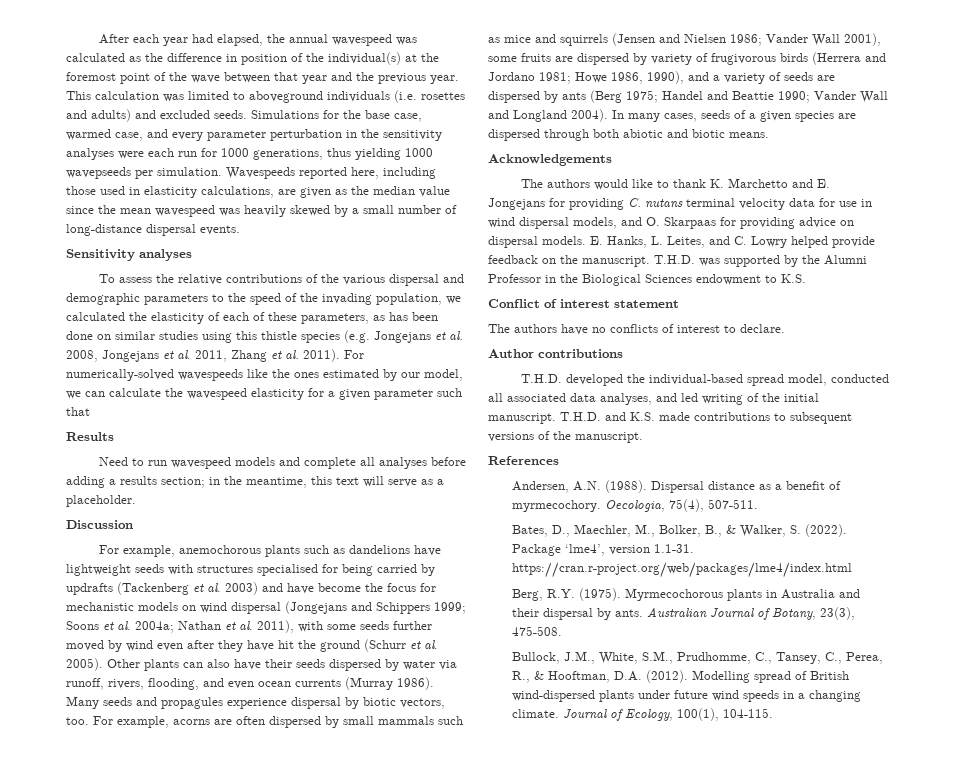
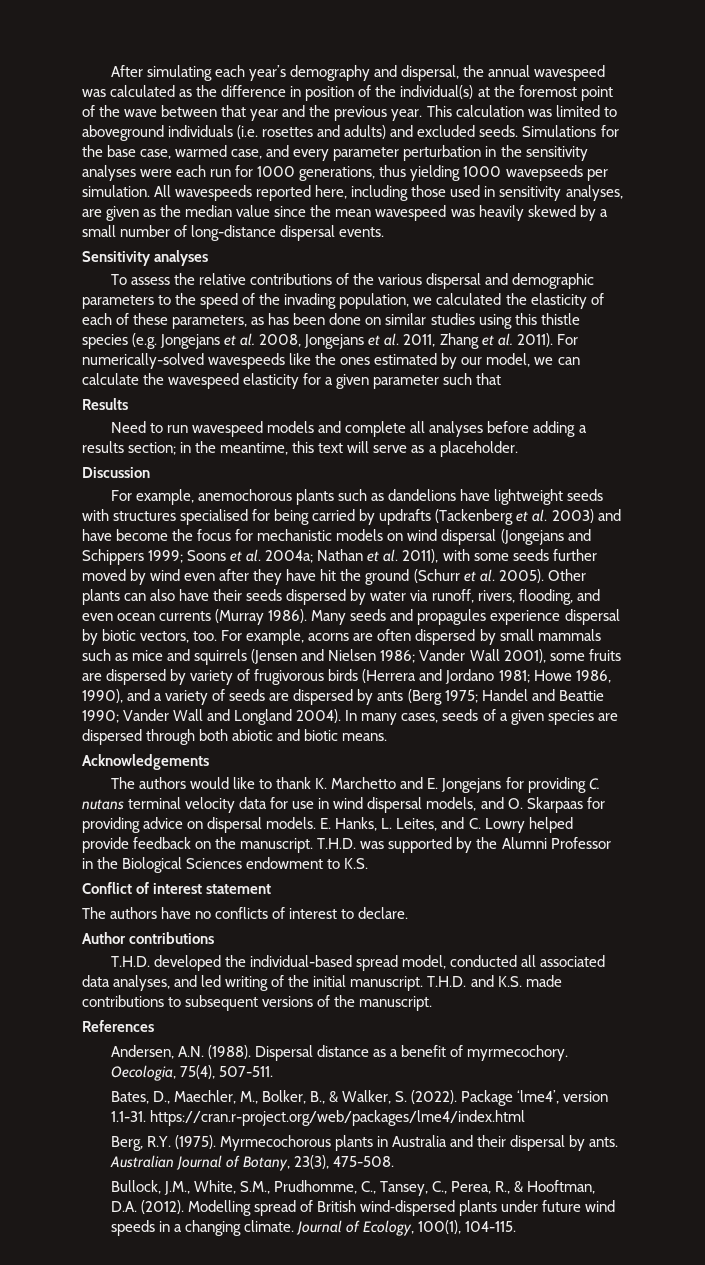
- After each year had elapsed, the annual wavespeed was calculated as the difference in position of the individual(s) at the foremost point of the wave between that year and the previous year.
+ After simulating each year’s demography and dispersal, the annual wavespeed was calculated as the difference in position of the individual(s) at the foremost point of the wave between that year and the previous year.
- Wavespeeds reported here, including those used in elasticity calculations, are given as the median value since the mean wavespeed was heavily skewed by a small number of long-distance dispersal events.
+ All wavespeeds reported here, including those used in sensitivity analyses, are given as the median value since the mean wavespeed was heavily skewed by a small number of long-distance dispersal events.

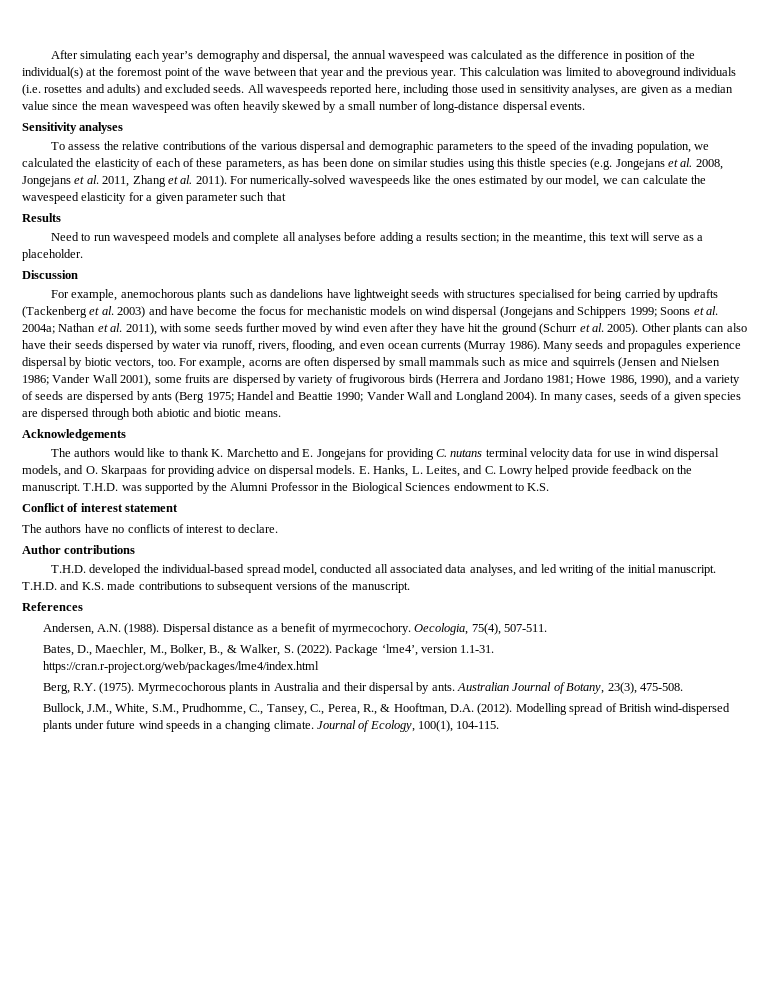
- Simulations for the base case, warmed case, and every parameter perturbation in the sensitivity analyses were each run for 1000 generations, thus yielding 1000 wavepseeds per simulation.
- All wavespeeds reported here, including those used in sensitivity analyses, are given as the median value since the mean wavespeed was heavily skewed by a small number of long-distance dispersal events.
+ All wavespeeds reported here, including those used in sensitivity analyses, are given as a median value since the mean wavespeed was often heavily skewed by a small number of long-distance dispersal events.

